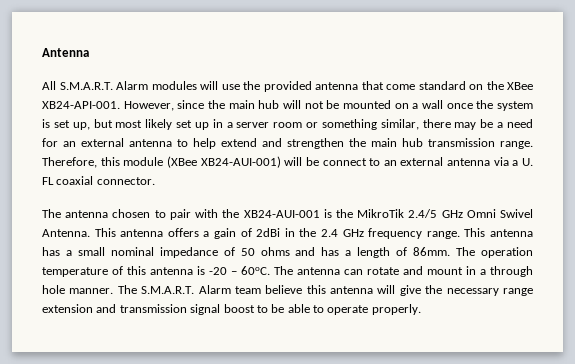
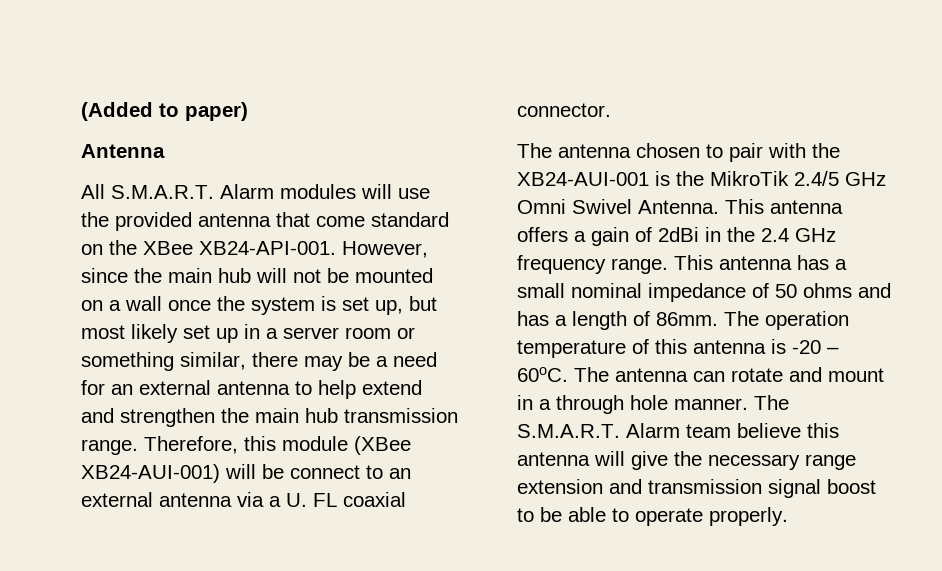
+ (Added to paper)

